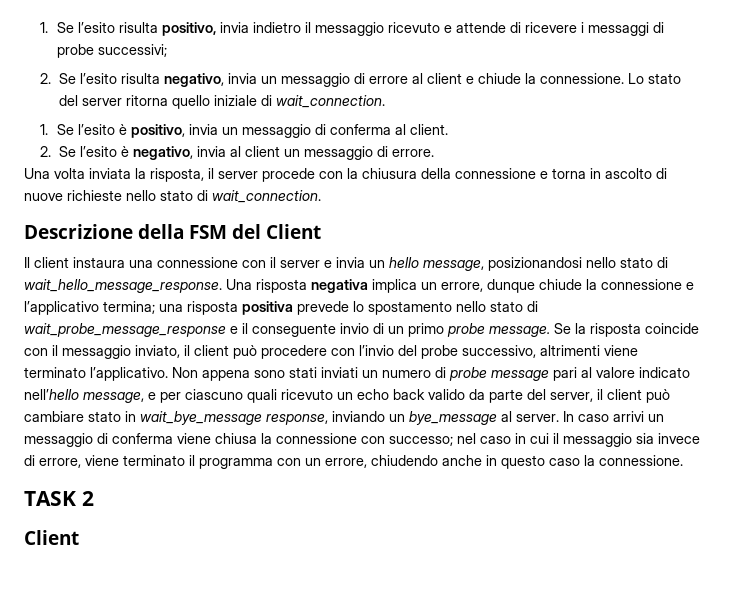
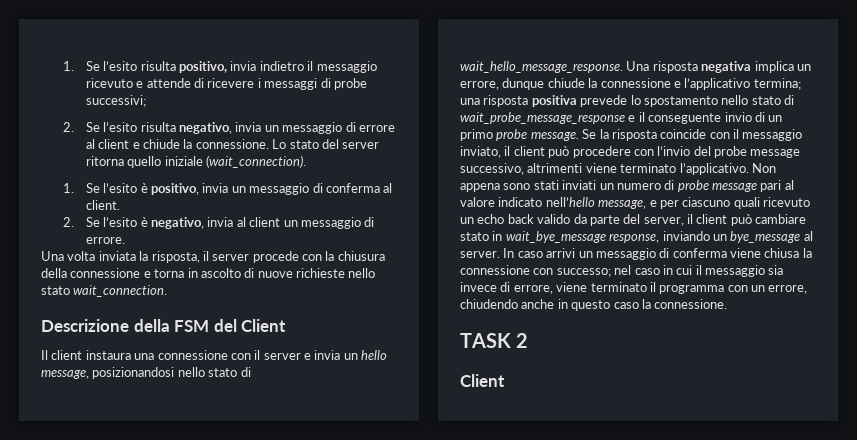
- Lo stato del server ritorna quello iniziale di wait_connection.
+ Lo stato del server ritorna quello iniziale (wait_connection).
- Una volta inviata la risposta, il server procede con la chiusura della connessione e torna in ascolto di nuove richieste nello stato di wait_connection.
+ Una volta inviata la risposta, il server procede con la chiusura della connessione e torna in ascolto di nuove richieste nello stato wait_connection.
- Se la risposta coincide con il messaggio inviato, il client può procedere con l’invio del probe successivo, altrimenti viene terminato l’applicativo.
+ Se la risposta coincide con il messaggio inviato, il client può procedere con l’invio del probe message successivo, altrimenti viene terminato l’applicativo.

